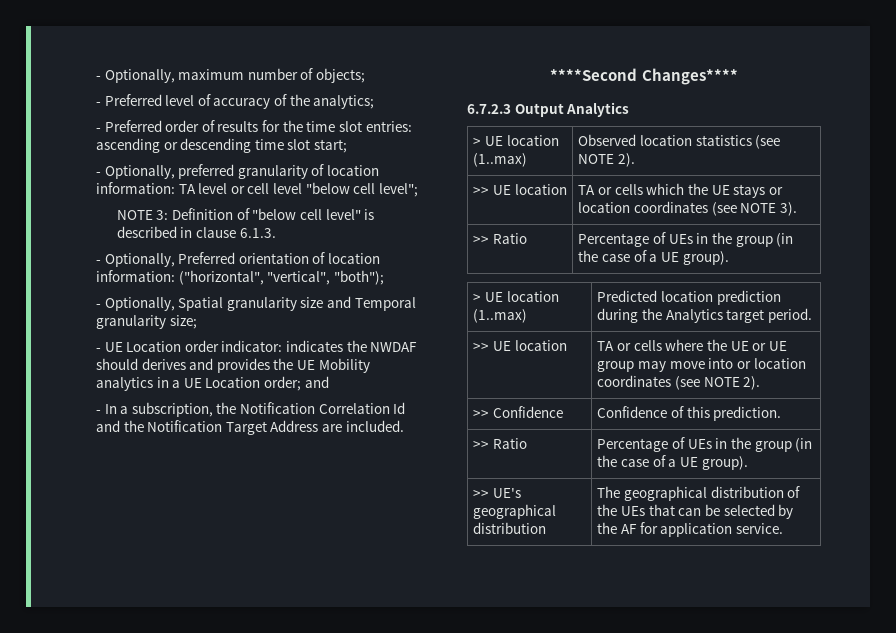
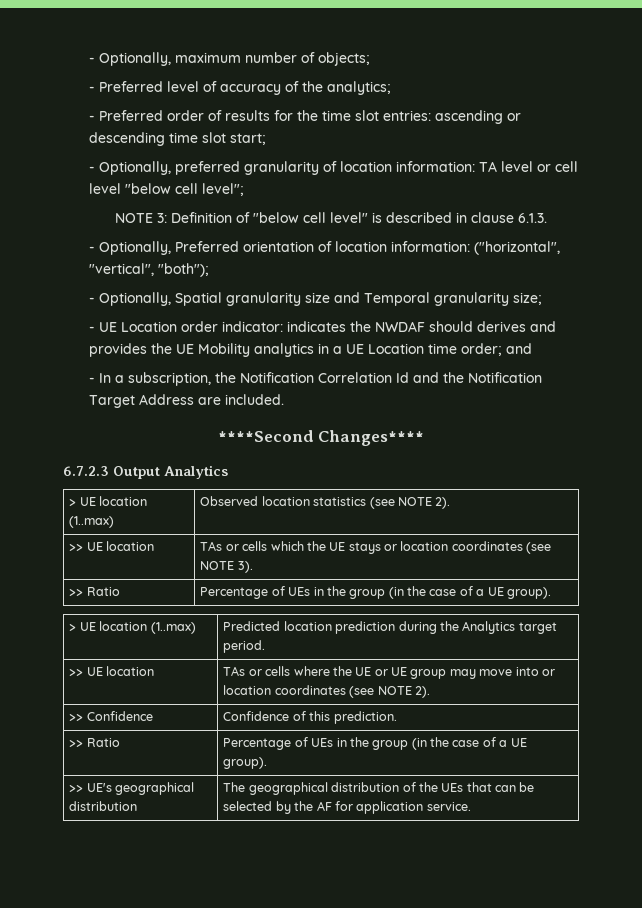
- - UE Location order indicator: indicates the NWDAF should derives and provides the UE Mobility analytics in a UE Location order; and
+ - UE Location order indicator: indicates the NWDAF should derives and provides the UE Mobility analytics in a UE Location time order; and
- >> UE location | TA or cells which the UE stays or location coordinates (see NOTE 3).
+ >> UE location | TAs or cells which the UE stays or location coordinates (see NOTE 3).
- >> UE location | TA or cells where the UE or UE group may move into or location coordinates (see NOTE 2).
+ >> UE location | TAs or cells where the UE or UE group may move into or location coordinates (see NOTE 2).

